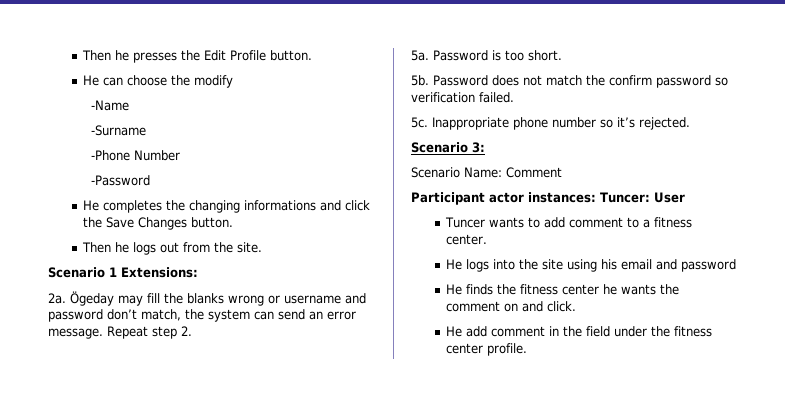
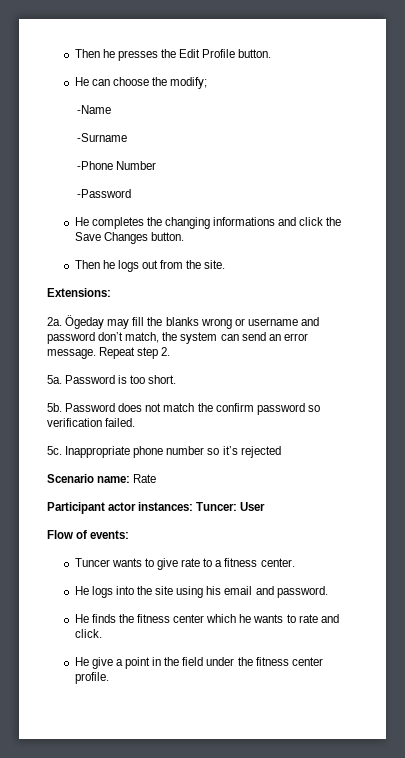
- He can choose the modify
+ He can choose the modify;
- Scenario 1 Extensions:
+ Extensions:
- Inappropriate phone number so it’s rejected.
- Scenario 3:
- Scenario Name: Comment
+ Inappropriate phone number so it’s rejected
+ Scenario name: Rate
+ Flow of events:
- Tuncer wants to add comment to a fitness center.
+ Tuncer wants to give rate to a fitness center.
- He logs into the site using his email and password
+ He logs into the site using his email and password.
- He finds the fitness center he wants the comment on and click.
+ He finds the fitness center which he wants to rate and click.
- He add comment in the field under the fitness center profile.
+ He give a point in the field under the fitness center profile.

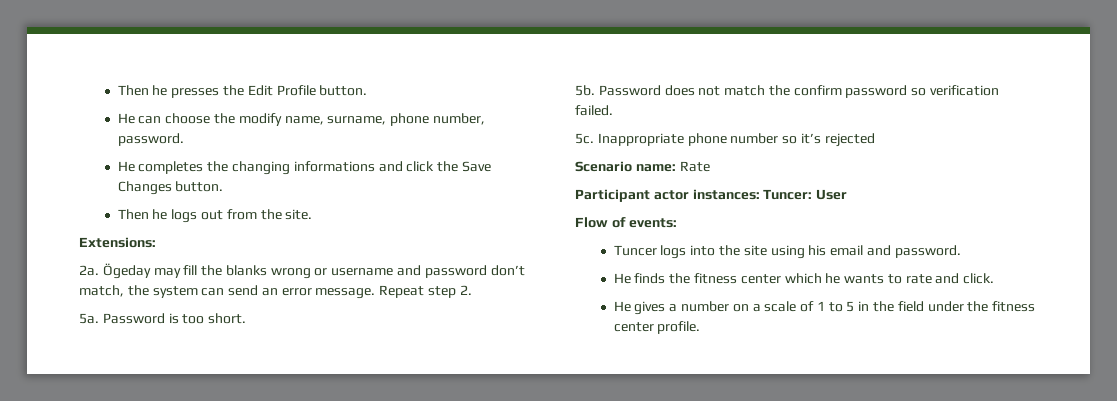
- He can choose the modify;
- -Name
- -Surname
- -Phone Number
- -Password
+ He can choose the modify name, surname, phone number, password.
- Tuncer wants to give rate to a fitness center.
- He logs into the site using his email and password.
+ Tuncer logs into the site using his email and password.
- He give a point in the field under the fitness center profile.
+ He gives a number on a scale of 1 to 5 in the field under the fitness center profile.

